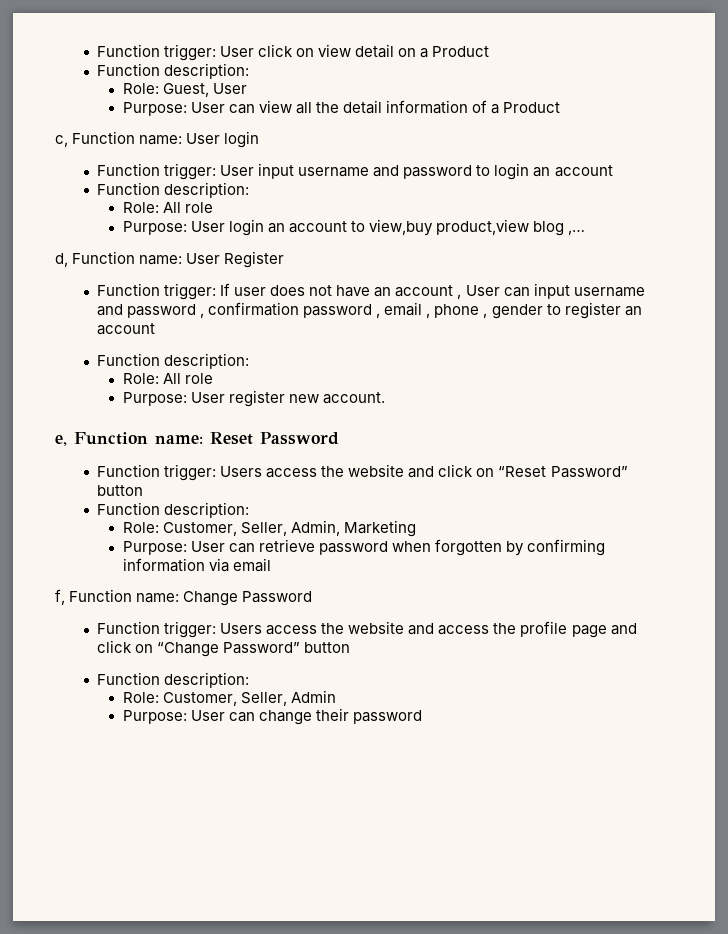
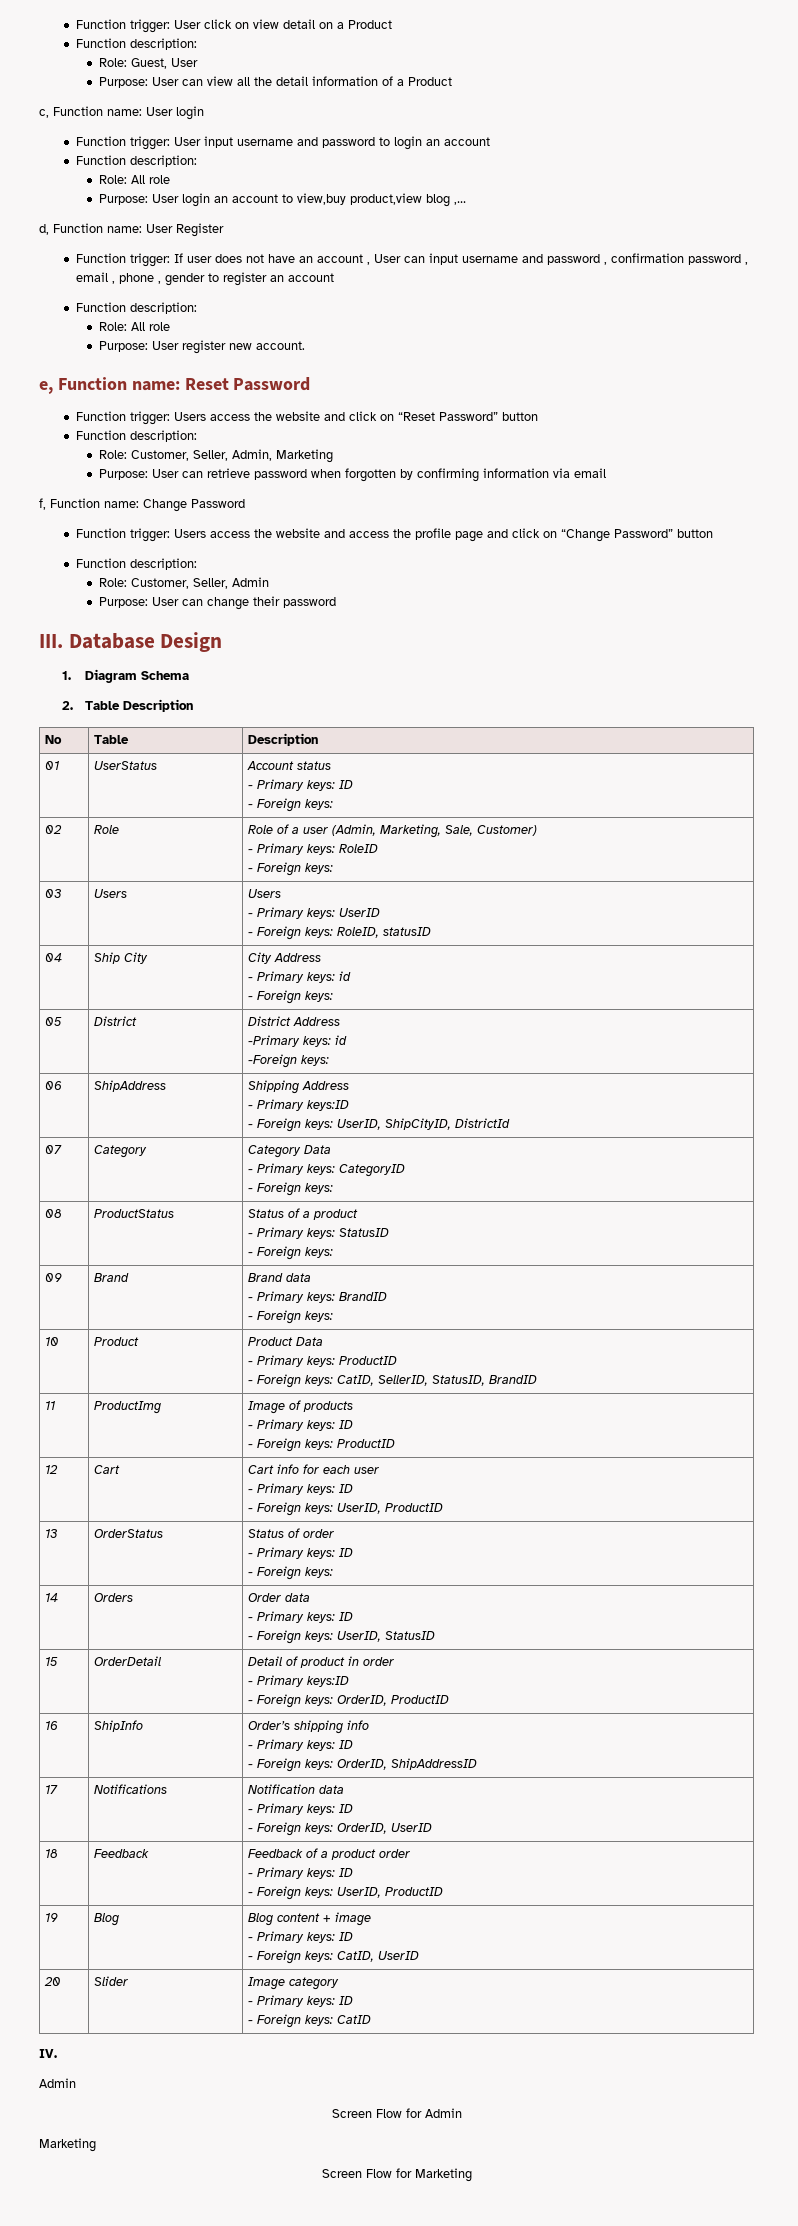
+ III. Database Design
+ 1. Diagram Schema
+ 2. Table Description
+ No | Table | Description
+ 01 | UserStatus | Account status
+ - Primary keys: ID
+ - Foreign keys:
+ 02 | Role | Role of a user (Admin, Marketing, Sale, Customer)
+ - Primary keys: RoleID
+ - Foreign keys:
+ 03 | Users | Users
+ - Primary keys: UserID
+ - Foreign keys: RoleID, statusID
+ 04 | Ship City | City Address
+ - Primary keys: id
+ - Foreign keys:
+ 05 | District | District Address
+ -Primary keys: id
+ -Foreign keys:
+ 06 | ShipAddress | Shipping Address
+ - Primary keys:ID
+ - Foreign keys: UserID, ShipCityID, DistrictId
+ 07 | Category | Category Data
+ - Primary keys: CategoryID
+ - Foreign keys:
+ 08 | ProductStatus | Status of a product
+ - Primary keys: StatusID
+ - Foreign keys:
+ 09 | Brand | Brand data
+ - Primary keys: BrandID
+ - Foreign keys:
+ 10 | Product | Product Data
+ - Primary keys: ProductID
+ - Foreign keys: CatID, SellerID, StatusID, BrandID
+ 11 | ProductImg | Image of products
+ - Primary keys: ID
+ - Foreign keys: ProductID
+ 12 | Cart | Cart info for each user
+ - Primary keys: ID
+ - Foreign keys: UserID, ProductID
+ 13 | OrderStatus | Status of order
+ - Primary keys: ID
+ - Foreign keys:
+ 14 | Orders | Order data
+ - Primary keys: ID
+ - Foreign keys: UserID, StatusID
+ 15 | OrderDetail | Detail of product in order
+ - Primary keys:ID
+ - Foreign keys: OrderID, ProductID
+ 16 | ShipInfo | Order’s shipping info
+ - Primary keys: ID
+ - Foreign keys: OrderID, ShipAddressID
+ 17 | Notifications | Notification data
+ - Primary keys: ID
+ - Foreign keys: OrderID, UserID
+ 18 | Feedback | Feedback of a product order
+ - Primary keys: ID
+ - Foreign keys: UserID, ProductID
+ 19 | Blog | Blog content + image
+ - Primary keys: ID
+ - Foreign keys: CatID, UserID
+ 20 | Slider | Image category
+ - Primary keys: ID
+ - Foreign keys: CatID
+ IV.
+ Admin
+ Screen Flow for Admin
+ Marketing
+ Screen Flow for Marketing

